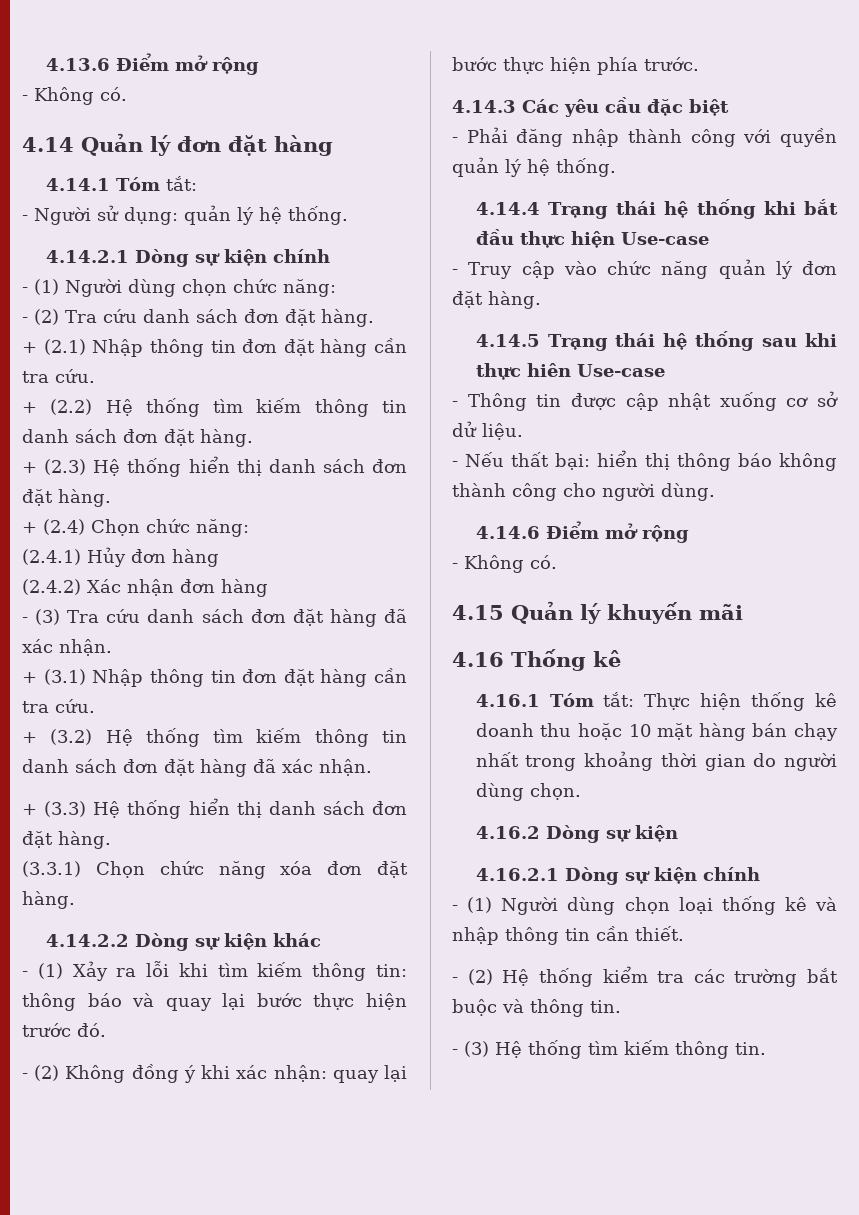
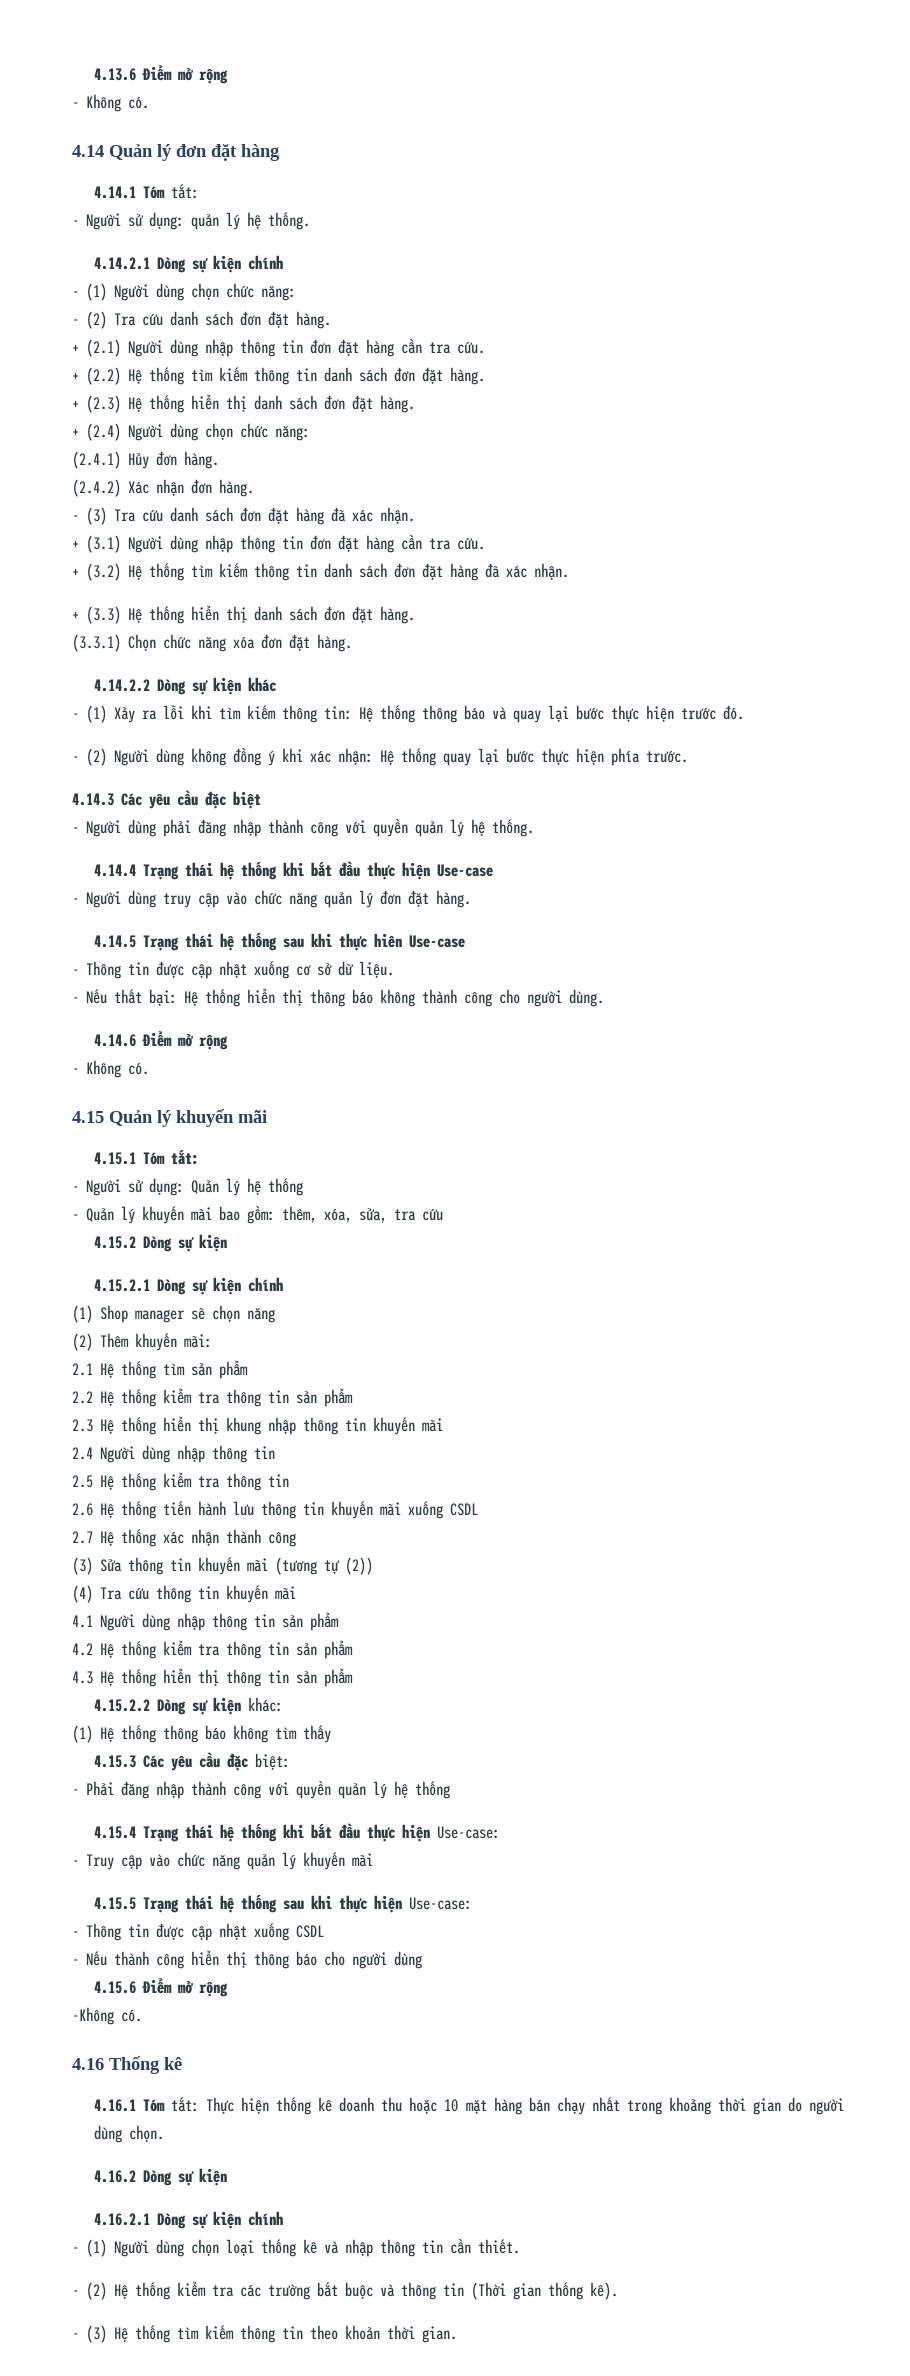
- + (2.1) Nhập thông tin đơn đặt hàng cần tra cứu.
+ + (2.1) Người dùng nhập thông tin đơn đặt hàng cần tra cứu.
- + (2.4) Chọn chức năng:
+ + (2.4) Người dùng chọn chức năng:
- (2.4.1) Hủy đơn hàng
+ (2.4.1) Hủy đơn hàng.
- (2.4.2) Xác nhận đơn hàng
+ (2.4.2) Xác nhận đơn hàng.
- + (3.1) Nhập thông tin đơn đặt hàng cần tra cứu.
+ + (3.1) Người dùng nhập thông tin đơn đặt hàng cần tra cứu.
- - (1) Xảy ra lỗi khi tìm kiếm thông tin: thông báo và quay lại bước thực hiện trước đó.
+ - (1) Xảy ra lỗi khi tìm kiếm thông tin: Hệ thống thông báo và quay lại bước thực hiện trước đó.
- - (2) Không đồng ý khi xác nhận: quay lại bước thực hiện phía trước.
+ - (2) Người dùng không đồng ý khi xác nhận: Hệ thống quay lại bước thực hiện phía trước.
- - Phải đăng nhập thành công với quyền quản lý hệ thống.
+ - Người dùng phải đăng nhập thành công với quyền quản lý hệ thống.
- - Truy cập vào chức năng quản lý đơn đặt hàng.
+ - Người dùng truy cập vào chức năng quản lý đơn đặt hàng.
- - Thông tin được cập nhật xuống cơ sở dử liệu.
+ - Thông tin được cập nhật xuống cơ sở dữ liệu.
- - Nếu thất bại: hiển thị thông báo không thành công cho người dùng.
+ - Nếu thất bại: Hệ thống hiển thị thông báo không thành công cho người dùng.
+ 4.15.1 Tóm tắt:
+ - Người sử dụng: Quản lý hệ thống
+ - Quản lý khuyến mãi bao gồm: thêm, xóa, sửa, tra cứu
+ 4.15.2 Dòng sự kiện
+ 4.15.2.1 Dòng sự kiện chính
+ (1) Shop manager sẽ chọn năng
+ (2) Thêm khuyến mãi:
+ 2.1 Hệ thống tìm sản phẩm
+ 2.2 Hệ thống kiểm tra thông tin sản phẩm
+ 2.3 Hệ thống hiển thị khung nhập thông tin khuyến mãi
+ 2.4 Người dùng nhập thông tin
+ 2.5 Hệ thống kiểm tra thông tin
+ 2.6 Hệ thống tiến hành lưu thông tin khuyến mãi xuống CSDL
+ 2.7 Hệ thống xác nhận thành công
+ (3) Sửa thông tin khuyến mãi (tương tự (2))
+ (4) Tra cứu thông tin khuyến mãi
+ 4.1 Người dùng nhập thông tin sản phẩm
+ 4.2 Hệ thống kiểm tra thông tin sản phẩm
+ 4.3 Hệ thống hiển thị thông tin sản phẩm
+ 4.15.2.2 Dòng sự kiện khác:
+ (1) Hệ thống thông báo không tìm thấy
+ 4.15.3 Các yêu cầu đặc biệt:
+ - Phải đăng nhập thành công với quyền quản lý hệ thống
+ 4.15.4 Trạng thái hệ thống khi bắt đầu thực hiện Use-case:
+ - Truy cập vào chức năng quản lý khuyến mãi
+ 4.15.5 Trạng thái hệ thống sau khi thực hiện Use-case:
+ - Thông tin được cập nhật xuống CSDL
+ - Nếu thành công hiển thị thông báo cho người dùng
+ 4.15.6 Điểm mở rộng
+ -Không có.
- - (2) Hệ thống kiểm tra các trường bắt buộc và thông tin.
+ - (2) Hệ thống kiểm tra các trường bắt buộc và thông tin (Thời gian thống kê).
- - (3) Hệ thống tìm kiếm thông tin.
+ - (3) Hệ thống tìm kiếm thông tin theo khoản thời gian.

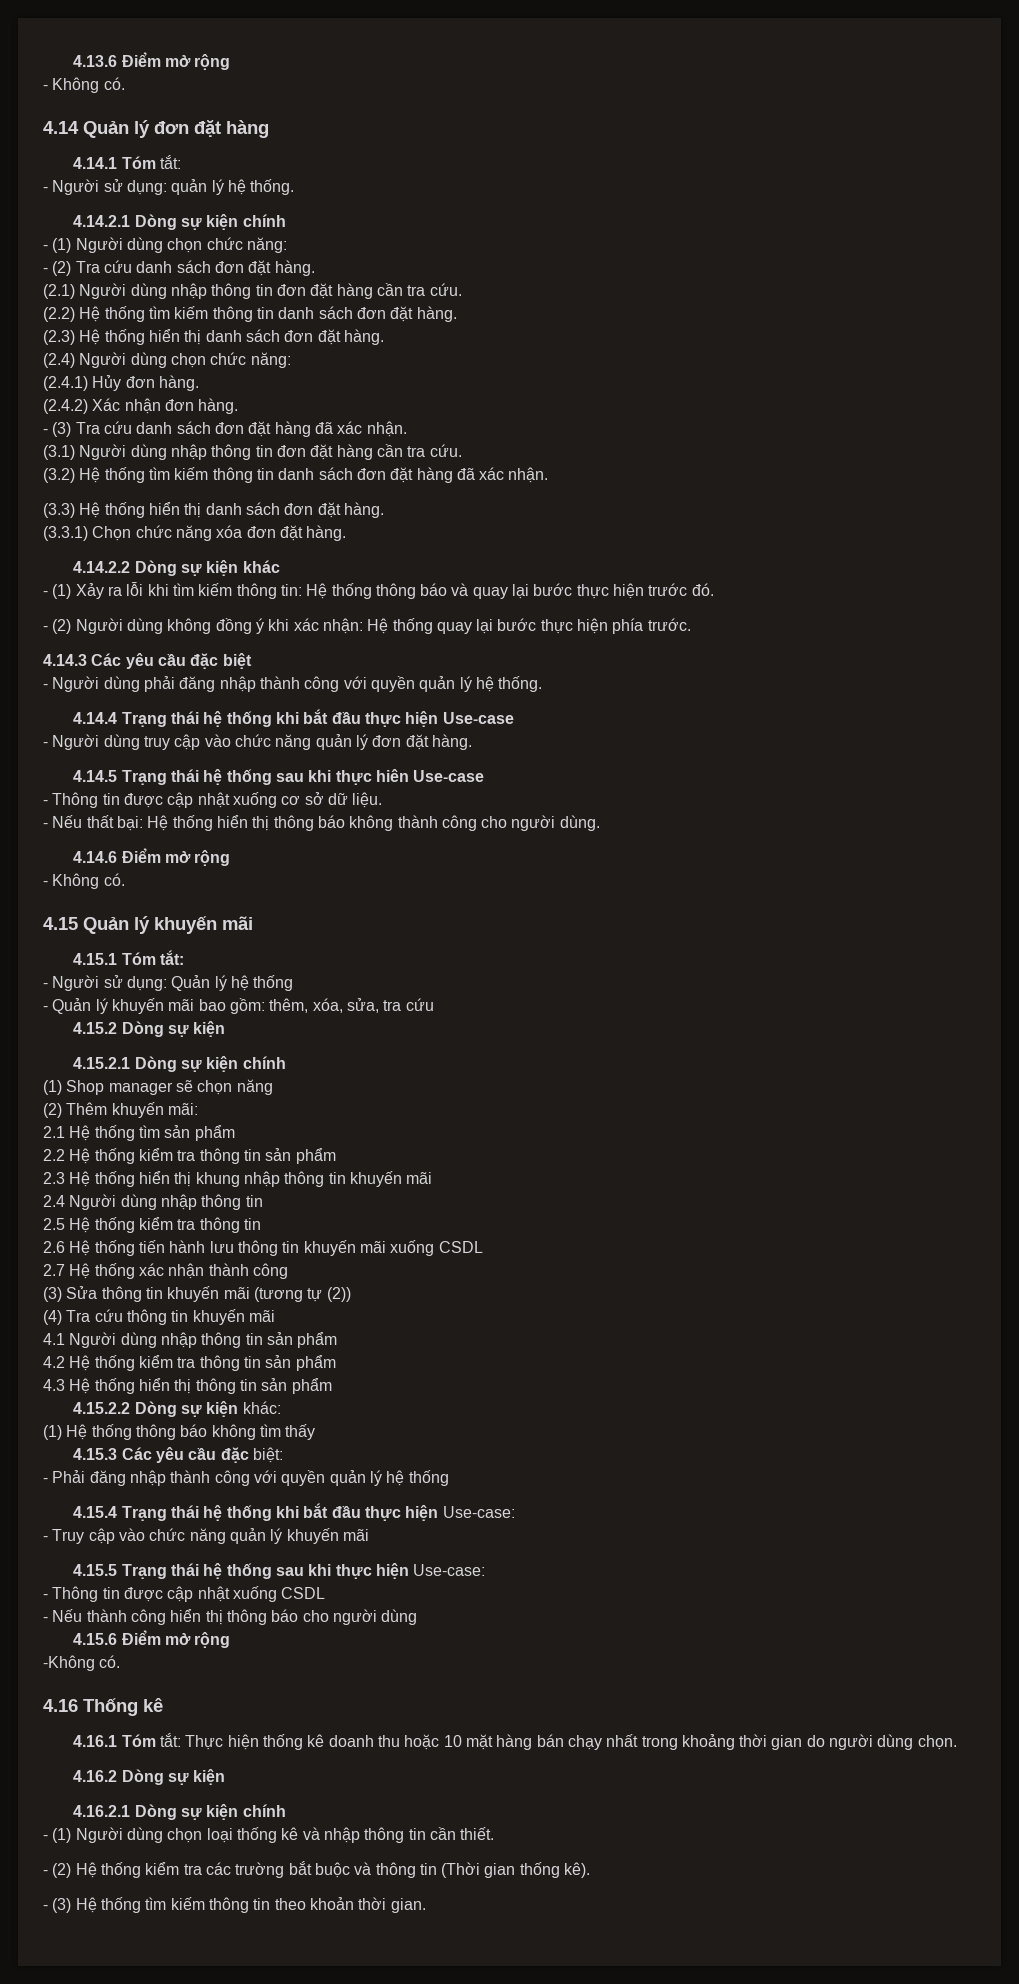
- + (2.1) Người dùng nhập thông tin đơn đặt hàng cần tra cứu.
+ (2.1) Người dùng nhập thông tin đơn đặt hàng cần tra cứu.
- + (2.2) Hệ thống tìm kiếm thông tin danh sách đơn đặt hàng.
+ (2.2) Hệ thống tìm kiếm thông tin danh sách đơn đặt hàng.
- + (2.3) Hệ thống hiển thị danh sách đơn đặt hàng.
+ (2.3) Hệ thống hiển thị danh sách đơn đặt hàng.
- + (2.4) Người dùng chọn chức năng:
+ (2.4) Người dùng chọn chức năng:
- + (3.1) Người dùng nhập thông tin đơn đặt hàng cần tra cứu.
+ (3.1) Người dùng nhập thông tin đơn đặt hàng cần tra cứu.
- + (3.2) Hệ thống tìm kiếm thông tin danh sách đơn đặt hàng đã xác nhận.
+ (3.2) Hệ thống tìm kiếm thông tin danh sách đơn đặt hàng đã xác nhận.
- + (3.3) Hệ thống hiển thị danh sách đơn đặt hàng.
+ (3.3) Hệ thống hiển thị danh sách đơn đặt hàng.

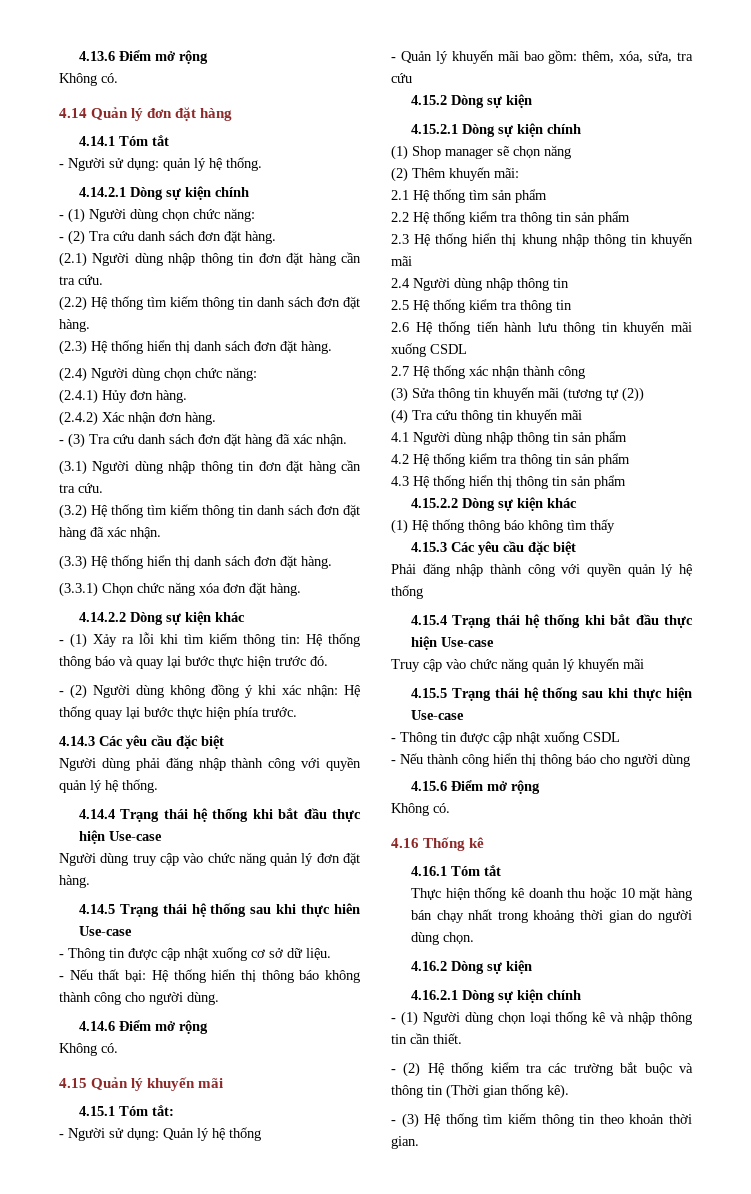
  4.13.6 Điểm mở rộng
- - Không có.
+ Không có.
- 4.14.1 Tóm tắt:
+ 4.14.1 Tóm tắt
- - Người dùng phải đăng nhập thành công với quyền quản lý hệ thống.
+ Người dùng phải đăng nhập thành công với quyền quản lý hệ thống.
- - Người dùng truy cập vào chức năng quản lý đơn đặt hàng.
+ Người dùng truy cập vào chức năng quản lý đơn đặt hàng.
  4.14.6 Điểm mở rộng
- - Không có.
+ Không có.
- 4.15.2.2 Dòng sự kiện khác:
+ 4.15.2.2 Dòng sự kiện khác
- 4.15.3 Các yêu cầu đặc biệt:
- - Phải đăng nhập thành công với quyền quản lý hệ thống
+ 4.15.3 Các yêu cầu đặc biệt
+ Phải đăng nhập thành công với quyền quản lý hệ thống
- 4.15.4 Trạng thái hệ thống khi bắt đầu thực hiện Use-case:
- - Truy cập vào chức năng quản lý khuyến mãi
+ 4.15.4 Trạng thái hệ thống khi bắt đầu thực hiện Use-case
+ Truy cập vào chức năng quản lý khuyến mãi
- 4.15.5 Trạng thái hệ thống sau khi thực hiện Use-case:
+ 4.15.5 Trạng thái hệ thống sau khi thực hiện Use-case
  4.15.6 Điểm mở rộng
- -Không có.
+ Không có.
- 4.16.1 Tóm tắt: Thực hiện thống kê doanh thu hoặc 10 mặt hàng bán chạy nhất trong khoảng thời gian do người dùng chọn.
+ 4.16.1 Tóm tắt
+ Thực hiện thống kê doanh thu hoặc 10 mặt hàng bán chạy nhất trong khoảng thời gian do người dùng chọn.

